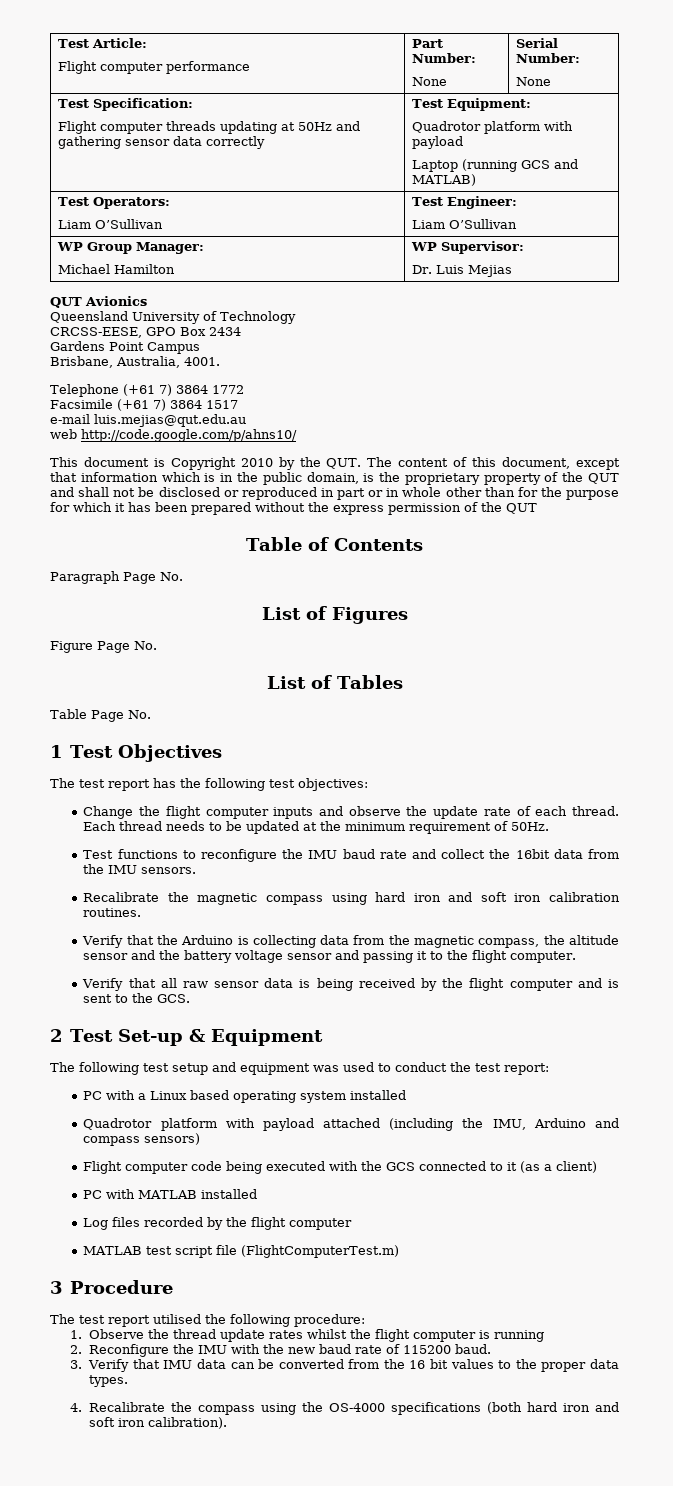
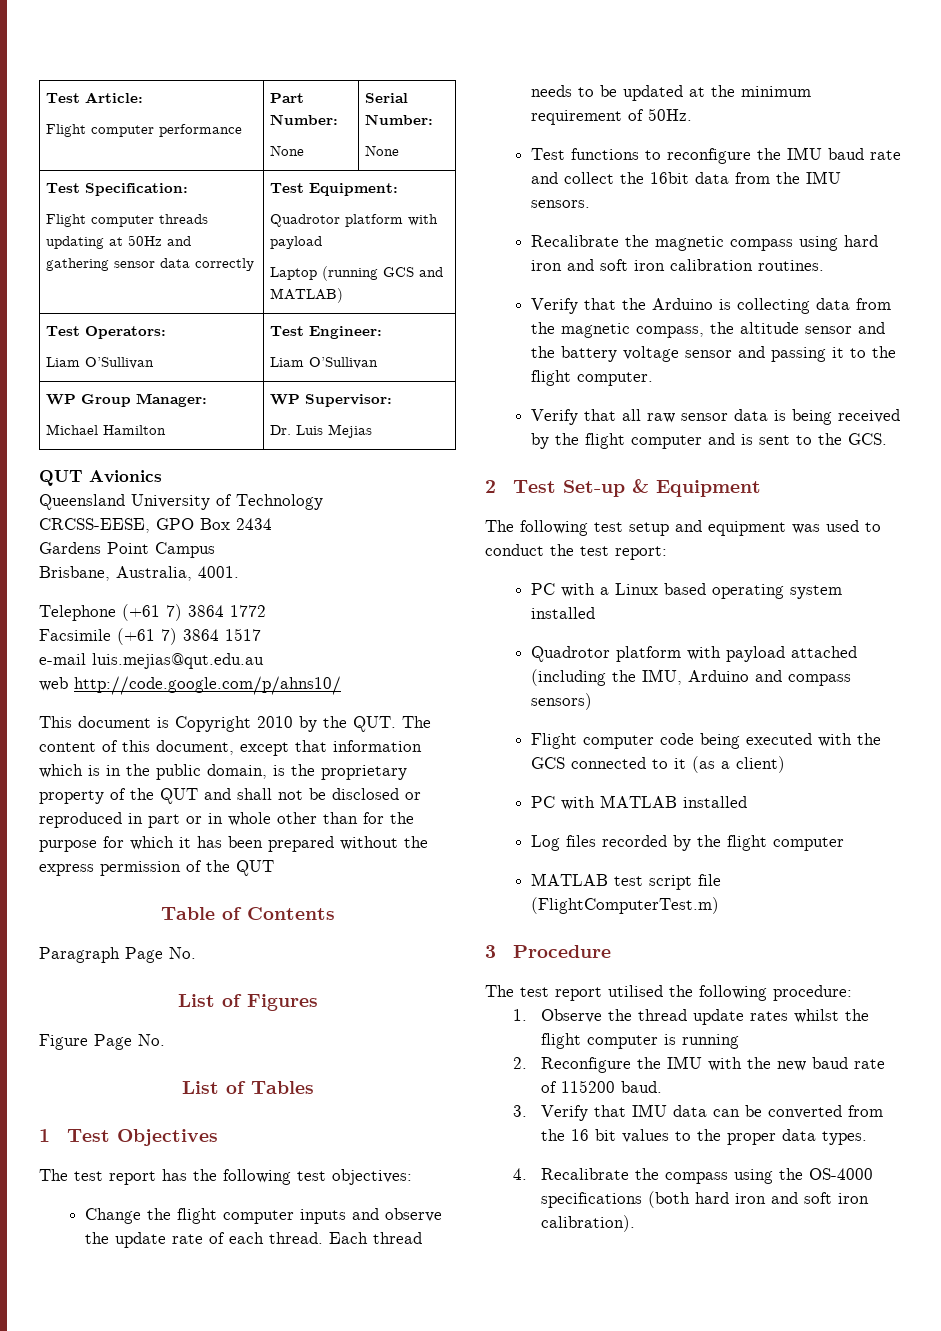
- Table Page No.

